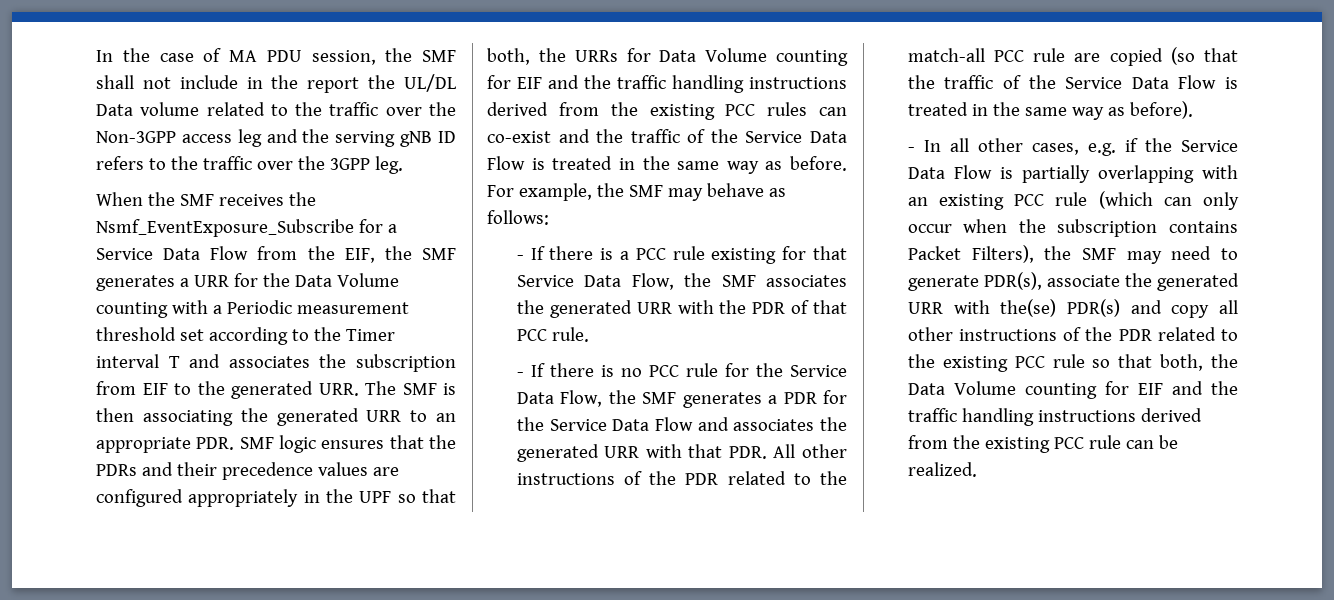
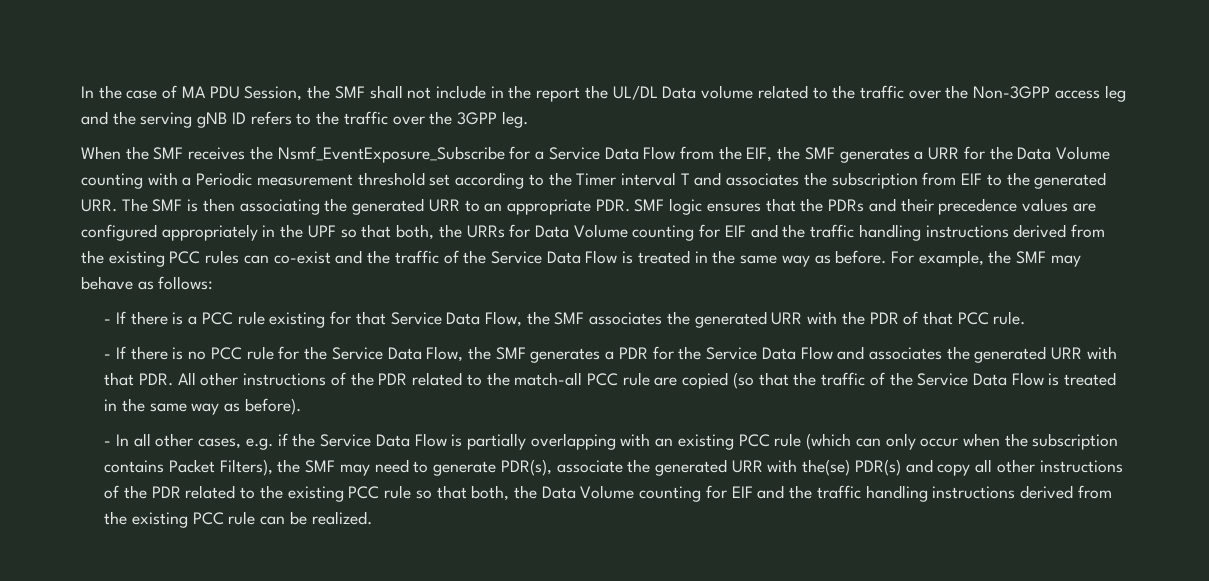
- In the case of MA PDU session, the SMF shall not include in the report the UL/DL Data volume related to the traffic over the Non-3GPP access leg and the serving gNB ID refers to the traffic over the 3GPP leg.
+ In the case of MA PDU Session, the SMF shall not include in the report the UL/DL Data volume related to the traffic over the Non-3GPP access leg and the serving gNB ID refers to the traffic over the 3GPP leg.

